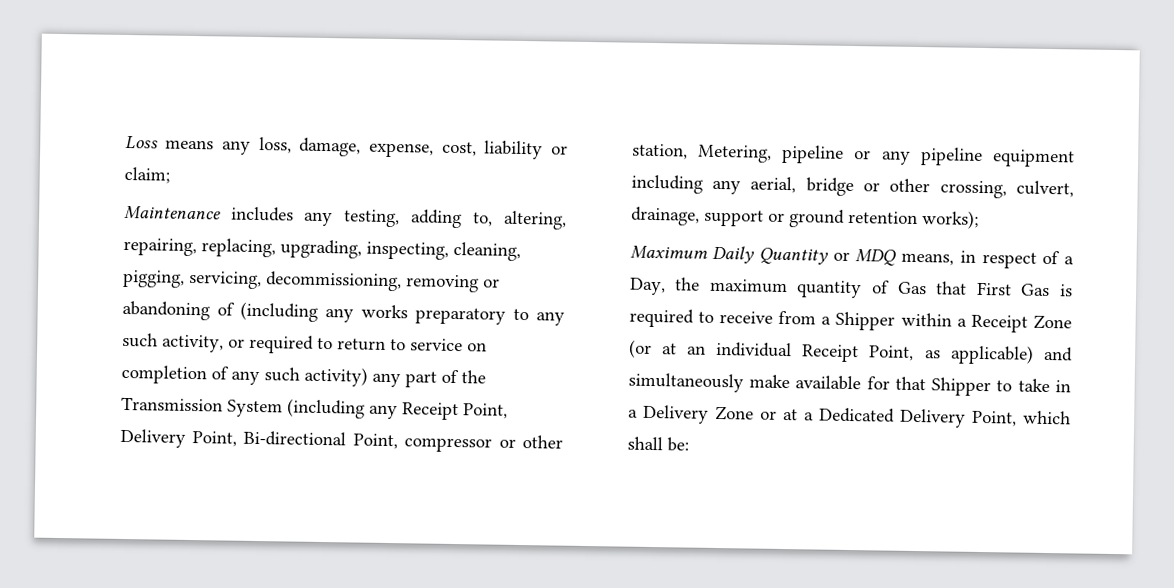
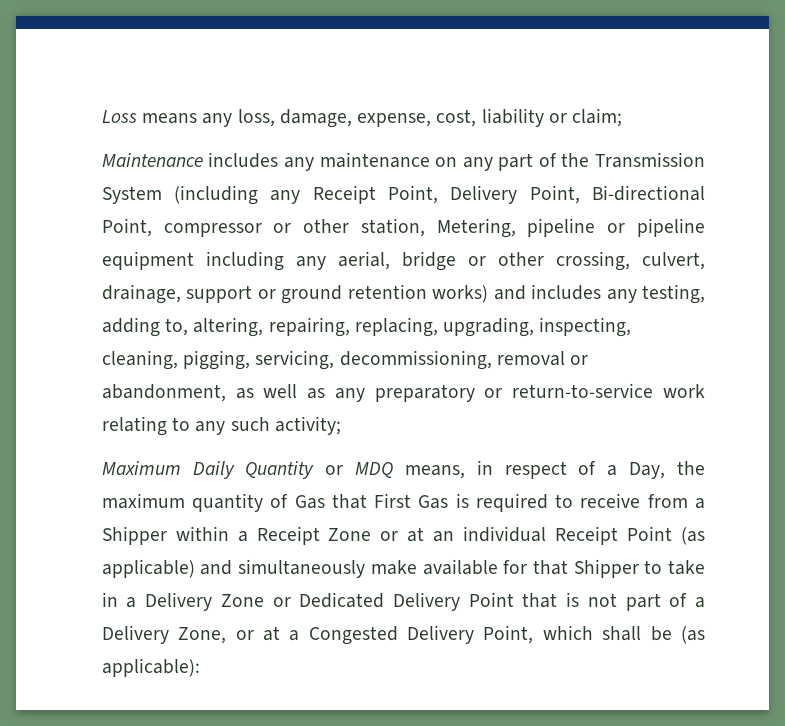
- Maintenance includes any testing, adding to, altering, repairing, replacing, upgrading, inspecting, cleaning, pigging, servicing, decommissioning, removing or abandoning of (including any works preparatory to any such activity, or required to return to service on completion of any such activity) any part of the Transmission System (including any Receipt Point, Delivery Point, Bi-directional Point, compressor or other station, Metering, pipeline or any pipeline equipment including any aerial, bridge or other crossing, culvert, drainage, support or ground retention works);
+ Maintenance includes any maintenance on any part of the Transmission System (including any Receipt Point, Delivery Point, Bi-directional Point, compressor or other station, Metering, pipeline or pipeline equipment including any aerial, bridge or other crossing, culvert, drainage, support or ground retention works) and includes any testing, adding to, altering, repairing, replacing, upgrading, inspecting, cleaning, pigging, servicing, decommissioning, removal or abandonment, as well as any preparatory or return-to-service work relating to any such activity;
- Maximum Daily Quantity or MDQ means, in respect of a Day, the maximum quantity of Gas that First Gas is required to receive from a Shipper within a Receipt Zone (or at an individual Receipt Point, as applicable) and simultaneously make available for that Shipper to take in a Delivery Zone or at a Dedicated Delivery Point, which shall be:
+ Maximum Daily Quantity or MDQ means, in respect of a Day, the maximum quantity of Gas that First Gas is required to receive from a Shipper within a Receipt Zone or at an individual Receipt Point (as applicable) and simultaneously make available for that Shipper to take in a Delivery Zone or Dedicated Delivery Point that is not part of a Delivery Zone, or at a Congested Delivery Point, which shall be (as applicable):

